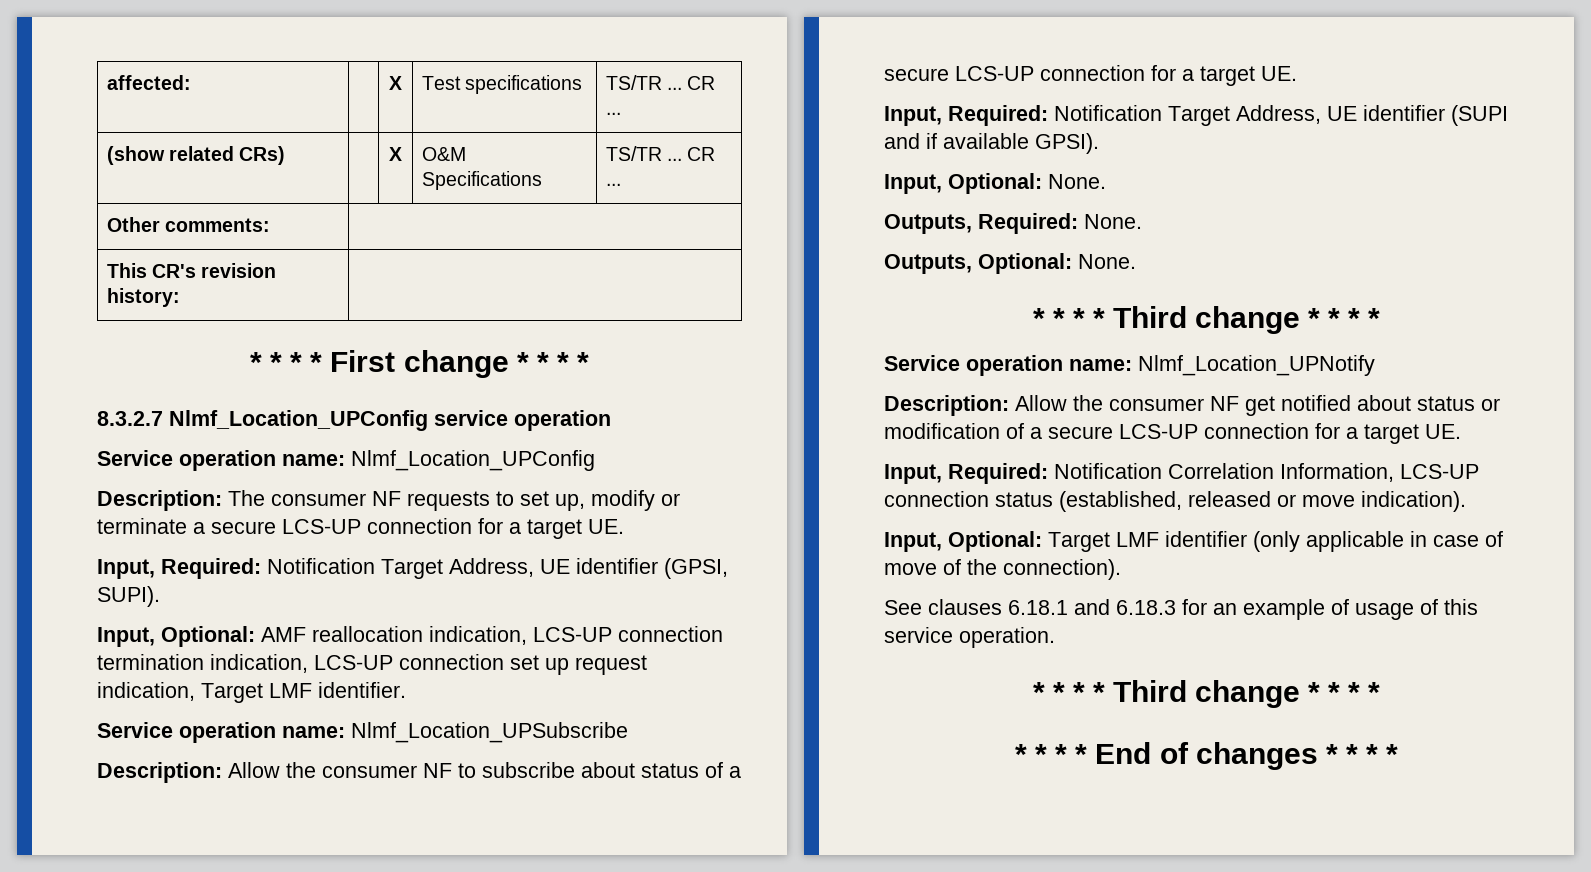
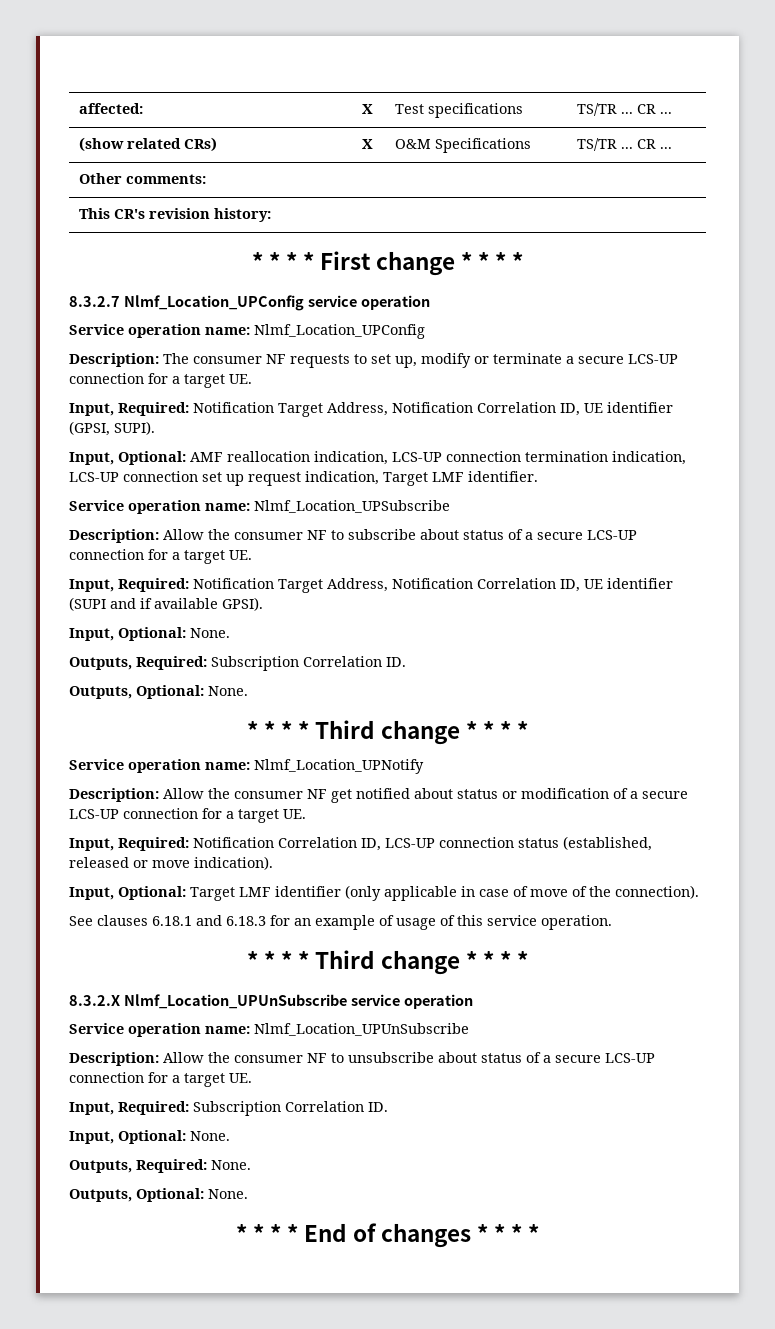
- Input, Required: Notification Target Address, UE identifier (GPSI, SUPI).
+ Input, Required: Notification Target Address, Notification Correlation ID, UE identifier (GPSI, SUPI).
- Input, Required: Notification Target Address, UE identifier (SUPI and if available GPSI).
+ Input, Required: Notification Target Address, Notification Correlation ID, UE identifier (SUPI and if available GPSI).
- Outputs, Required: None.
+ Outputs, Required: Subscription Correlation ID.
- Input, Required: Notification Correlation Information, LCS-UP connection status (established, released or move indication).
+ Input, Required: Notification Correlation ID, LCS-UP connection status (established, released or move indication).
+ 8.3.2.X Nlmf_Location_UPUnSubscribe service operation
+ Service operation name: Nlmf_Location_UPUnSubscribe
+ Description: Allow the consumer NF to unsubscribe about status of a secure LCS-UP connection for a target UE.
+ Input, Required: Subscription Correlation ID.
+ Input, Optional: None.
+ Outputs, Required: None.
+ Outputs, Optional: None.

